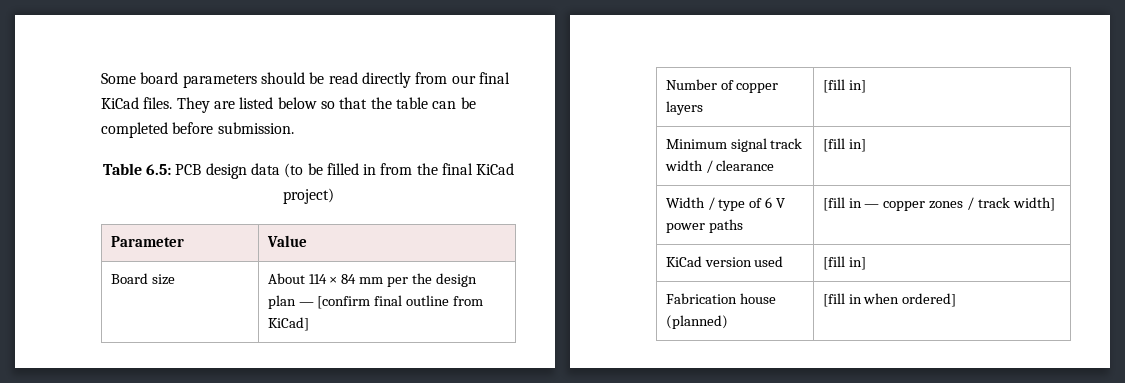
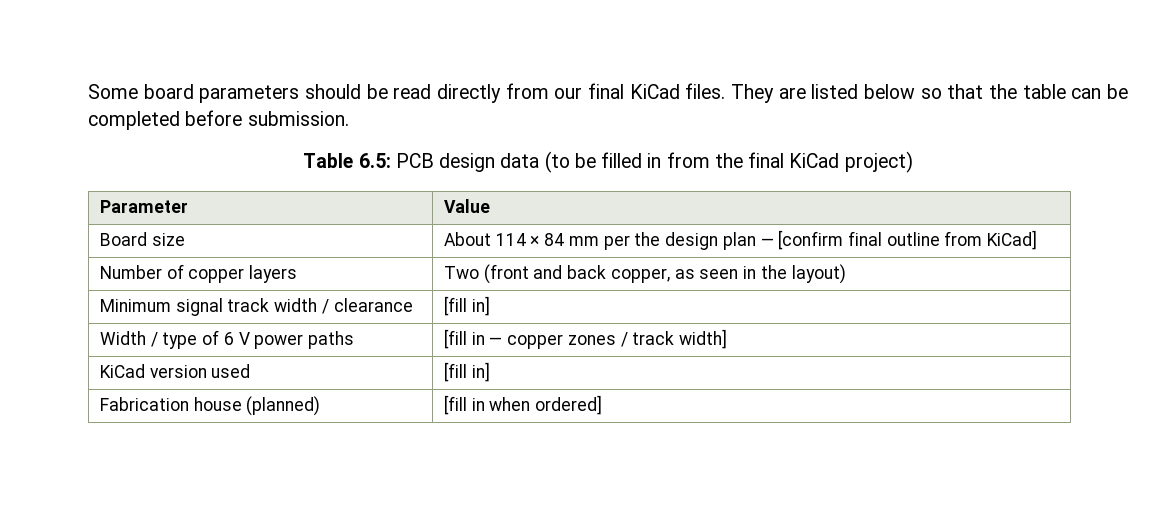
- Number of copper layers | [fill in]
+ Number of copper layers | Two (front and back copper, as seen in the layout)

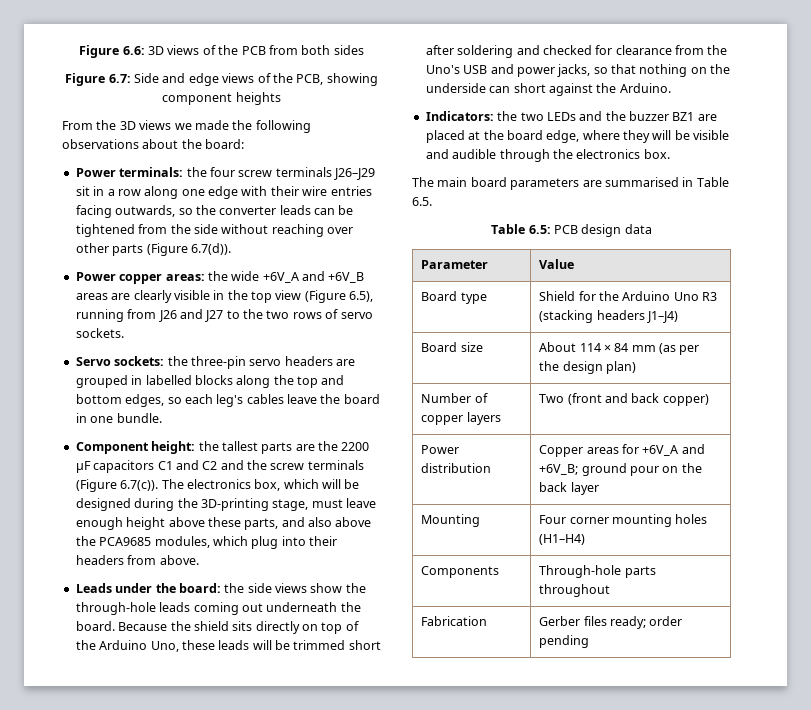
- Some board parameters should be read directly from our final KiCad files. They are listed below so that the table can be completed before submission.
+ Figure 6.6: 3D views of the PCB from both sides
+ Figure 6.7: Side and edge views of the PCB, showing component heights
+ From the 3D views we made the following observations about the board:
+ Power terminals: the four screw terminals J26–J29 sit in a row along one edge with their wire entries facing outwards, so the converter leads can be tightened from the side without reaching over other parts (Figure 6.7(d)).
+ Power copper areas: the wide +6V_A and +6V_B areas are clearly visible in the top view (Figure 6.5), running from J26 and J27 to the two rows of servo sockets.
+ Servo sockets: the three-pin servo headers are grouped in labelled blocks along the top and bottom edges, so each leg's cables leave the board in one bundle.
+ Component height: the tallest parts are the 2200 µF capacitors C1 and C2 and the screw terminals (Figure 6.7(c)). The electronics box, which will be designed during the 3D-printing stage, must leave enough height above these parts, and also above the PCA9685 modules, which plug into their headers from above.
+ Leads under the board: the side views show the through-hole leads coming out underneath the board. Because the shield sits directly on top of the Arduino Uno, these leads will be trimmed short after soldering and checked for clearance from the Uno's USB and power jacks, so that nothing on the underside can short against the Arduino.
+ Indicators: the two LEDs and the buzzer BZ1 are placed at the board edge, where they will be visible and audible through the electronics box.
+ The main board parameters are summarised in Table 6.5.
- Table 6.5: PCB design data (to be filled in from the final KiCad project)
+ Table 6.5: PCB design data
  Parameter | Value
+ Board type | Shield for the Arduino Uno R3 (stacking headers J1–J4)
- Board size | About 114 × 84 mm per the design plan — [confirm final outline from KiCad]
+ Board size | About 114 × 84 mm (as per the design plan)
- Number of copper layers | Two (front and back copper, as seen in the layout)
- Minimum signal track width / clearance | [fill in]
- Width / type of 6 V power paths | [fill in — copper zones / track width]
- KiCad version used | [fill in]
- Fabrication house (planned) | [fill in when ordered]
+ Number of copper layers | Two (front and back copper)
+ Power distribution | Copper areas for +6V_A and +6V_B; ground pour on the back layer
+ Mounting | Four corner mounting holes (H1–H4)
+ Components | Through-hole parts throughout
+ Fabrication | Gerber files ready; order pending

